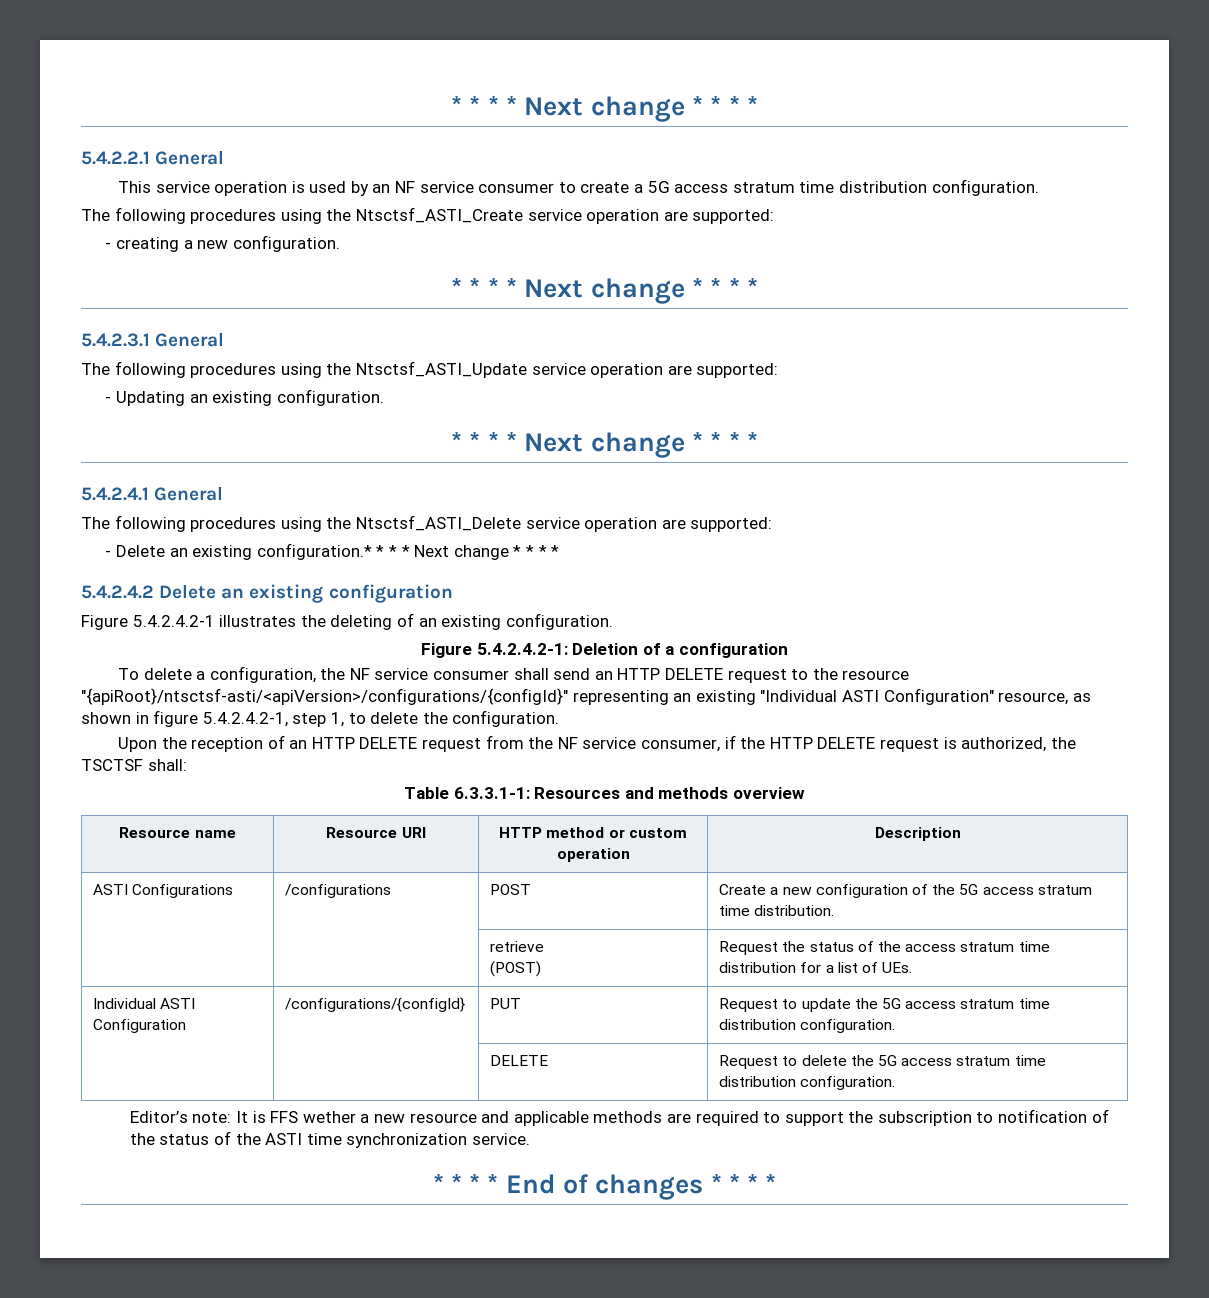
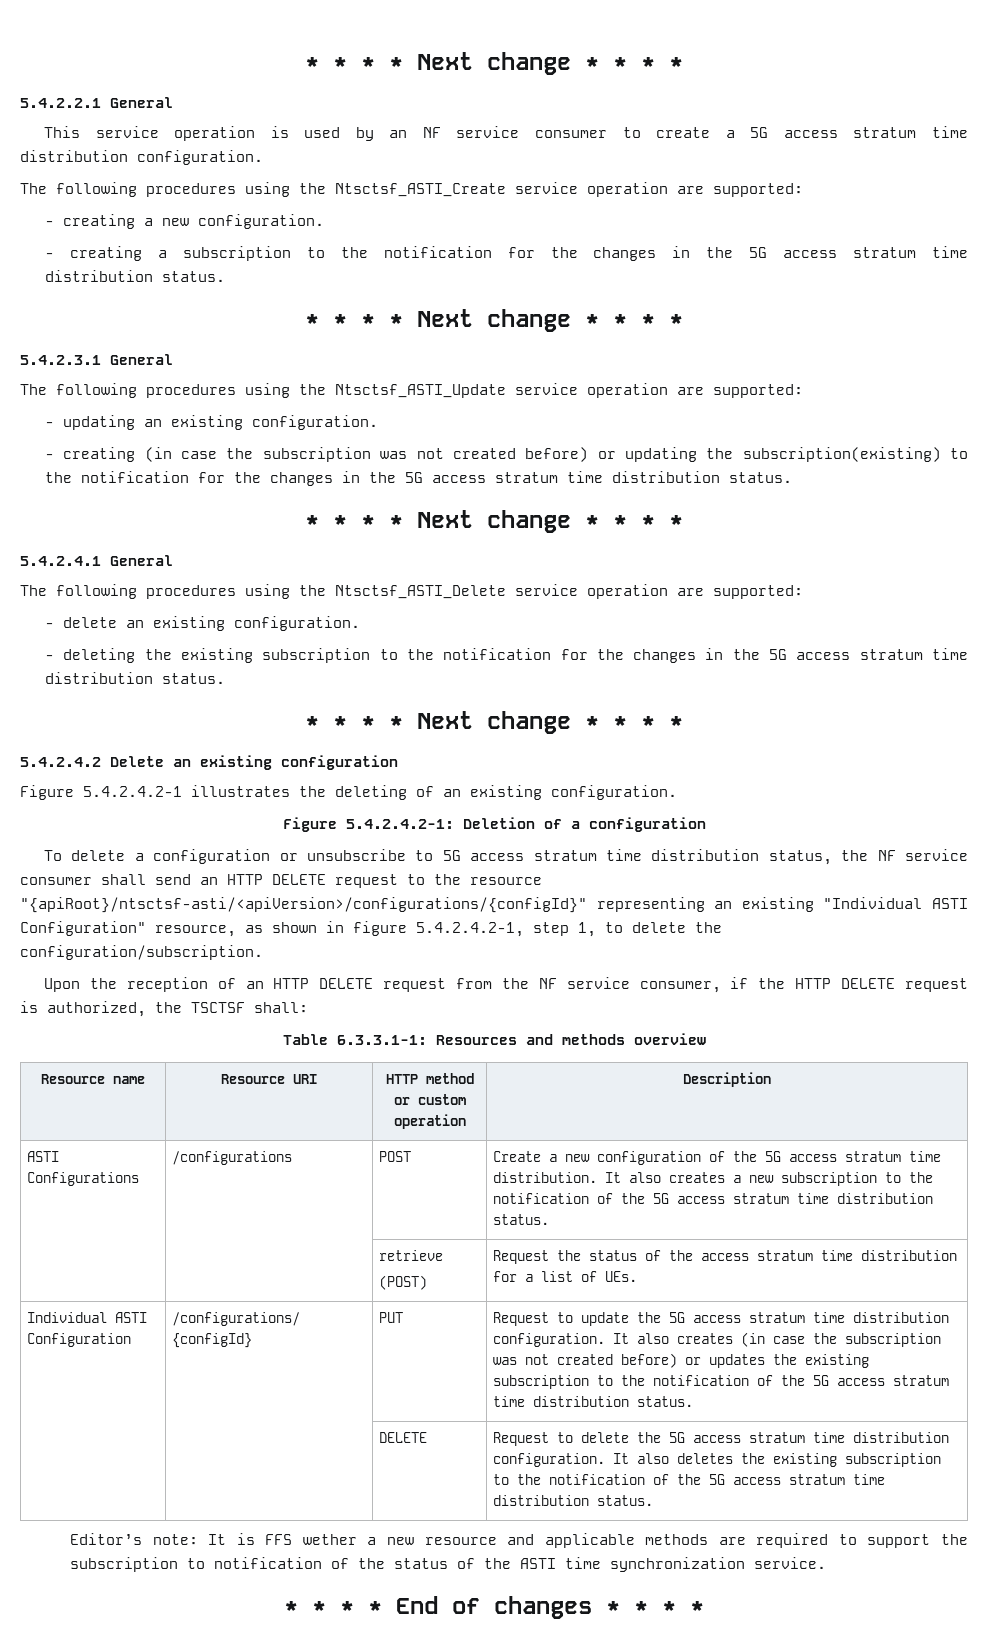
+ - creating a subscription to the notification for the changes in the 5G access stratum time distribution status.
- - Updating an existing configuration.
+ - updating an existing configuration.
+ - creating (in case the subscription was not created before) or updating the subscription(existing) to the notification for the changes in the 5G access stratum time distribution status.
- - Delete an existing configuration.* * * * Next change * * * *
+ - delete an existing configuration.
+ - deleting the existing subscription to the notification for the changes in the 5G access stratum time distribution status.
+ * * * * Next change * * * *
- To delete a configuration, the NF service consumer shall send an HTTP DELETE request to the resource "{apiRoot}/ntsctsf-asti/<apiVersion>/configurations/{configId}" representing an existing "Individual ASTI Configuration" resource, as shown in figure 5.4.2.4.2-1, step 1, to delete the configuration.
+ To delete a configuration or unsubscribe to 5G access stratum time distribution status, the NF service consumer shall send an HTTP DELETE request to the resource "{apiRoot}/ntsctsf-asti/<apiVersion>/configurations/{configId}" representing an existing "Individual ASTI Configuration" resource, as shown in figure 5.4.2.4.2-1, step 1, to delete the configuration/subscription.
- ASTI Configurations | /configurations | POST | Create a new configuration of the 5G access stratum time distribution.
+ ASTI Configurations | /configurations | POST | Create a new configuration of the 5G access stratum time distribution. It also creates a new subscription to the notification of the 5G access stratum time distribution status.
+ It also creates (in case the subscription was not created before) or updates the existing subscription to the notification of the 5G access stratum time distribution status.
- | | DELETE | Request to delete the 5G access stratum time distribution configuration.
+ | | DELETE | Request to delete the 5G access stratum time distribution configuration. It also deletes the existing subscription to the notification of the 5G access stratum time distribution status.

